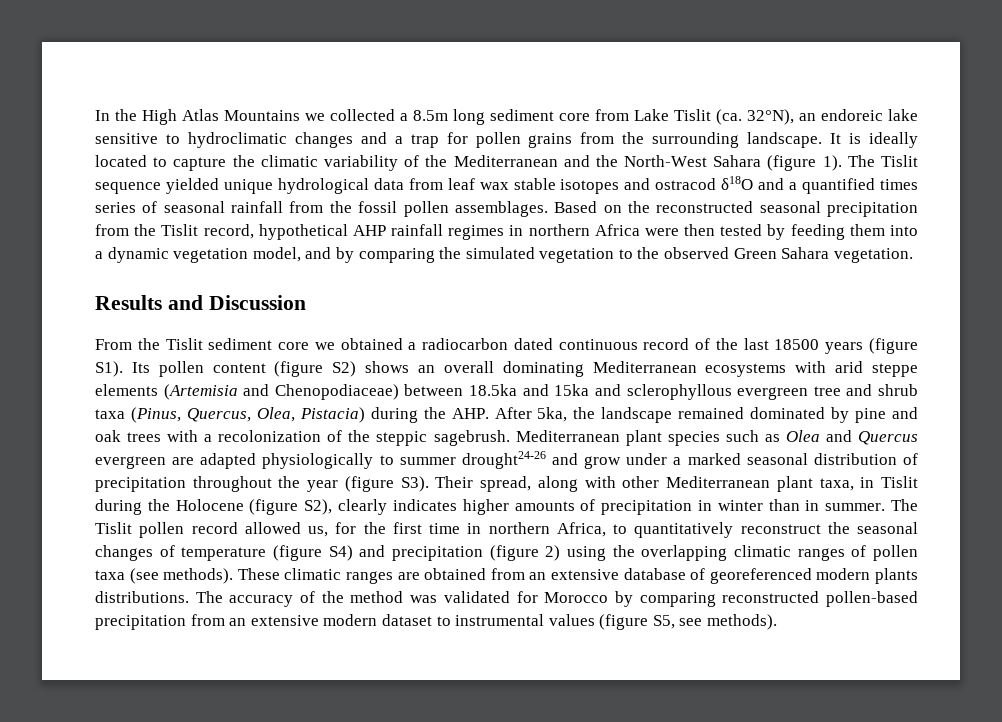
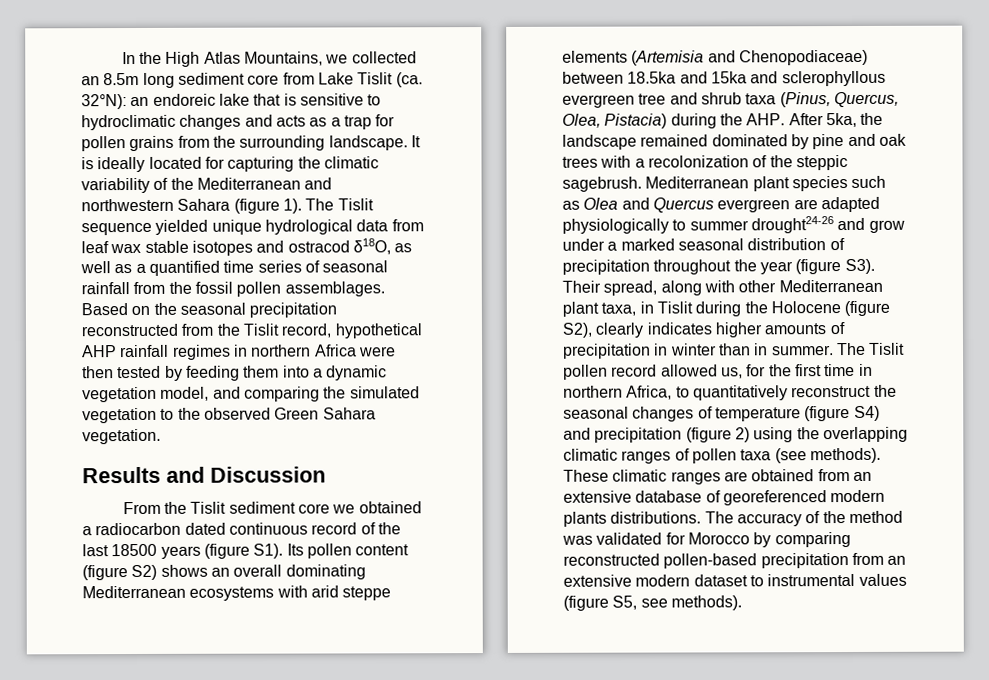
- In the High Atlas Mountains we collected a 8.5m long sediment core from Lake Tislit (ca. 32°N), an endoreic lake sensitive to hydroclimatic changes and a trap for pollen grains from the surrounding landscape.
+ In the High Atlas Mountains, we collected an 8.5m long sediment core from Lake Tislit (ca. 32°N): an endoreic lake that is sensitive to hydroclimatic changes and acts as a trap for pollen grains from the surrounding landscape.
- It is ideally located to capture the climatic variability of the Mediterranean and the North-West Sahara (figure 1).
+ It is ideally located for capturing the climatic variability of the Mediterranean and northwestern Sahara (figure 1).
- The Tislit sequence yielded unique hydrological data from leaf wax stable isotopes and ostracod δ18O and a quantified times series of seasonal rainfall from the fossil pollen assemblages.
+ The Tislit sequence yielded unique hydrological data from leaf wax stable isotopes and ostracod δ18O, as well as a quantified time series of seasonal rainfall from the fossil pollen assemblages.
- Based on the reconstructed seasonal precipitation from the Tislit record, hypothetical AHP rainfall regimes in northern Africa were then tested by feeding them into a dynamic vegetation model, and by comparing the simulated vegetation to the observed Green Sahara vegetation.
+ Based on the seasonal precipitation reconstructed from the Tislit record, hypothetical AHP rainfall regimes in northern Africa were then tested by feeding them into a dynamic vegetation model, and comparing the simulated vegetation to the observed Green Sahara vegetation.

